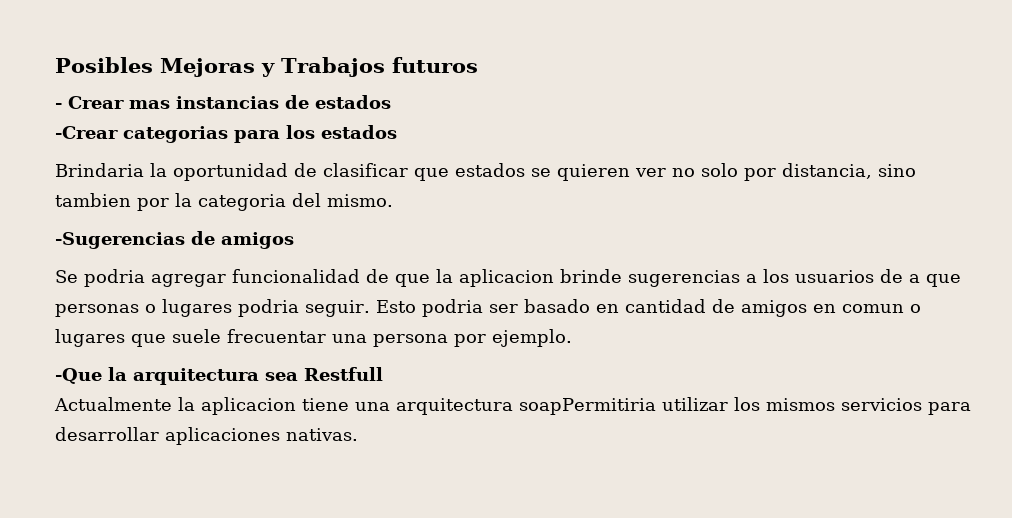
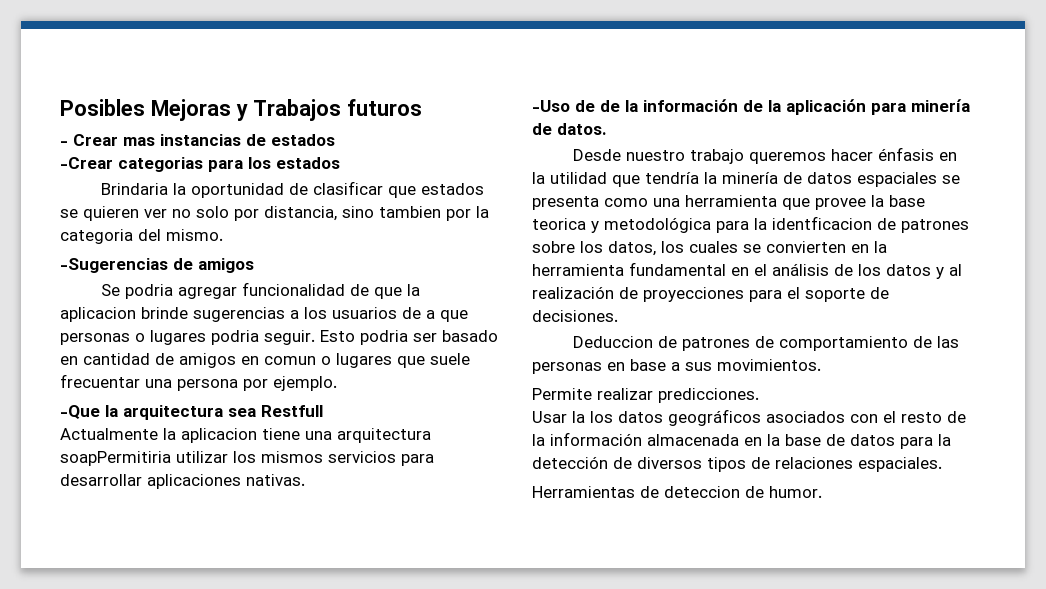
+ -Uso de de la información de la aplicación para minería de datos.
+ Desde nuestro trabajo queremos hacer énfasis en la utilidad que tendría la minería de datos espaciales se presenta como una herramienta que provee la base teorica y metodológica para la identficacion de patrones sobre los datos, los cuales se convierten en la herramienta fundamental en el análisis de los datos y al realización de proyecciones para el soporte de decisiones.
+ Deduccion de patrones de comportamiento de las personas en base a sus movimientos.
+ Permite realizar predicciones.
+ Usar la los datos geográficos asociados con el resto de la información almacenada en la base de datos para la detección de diversos tipos de relaciones espaciales.
+ Herramientas de deteccion de humor.

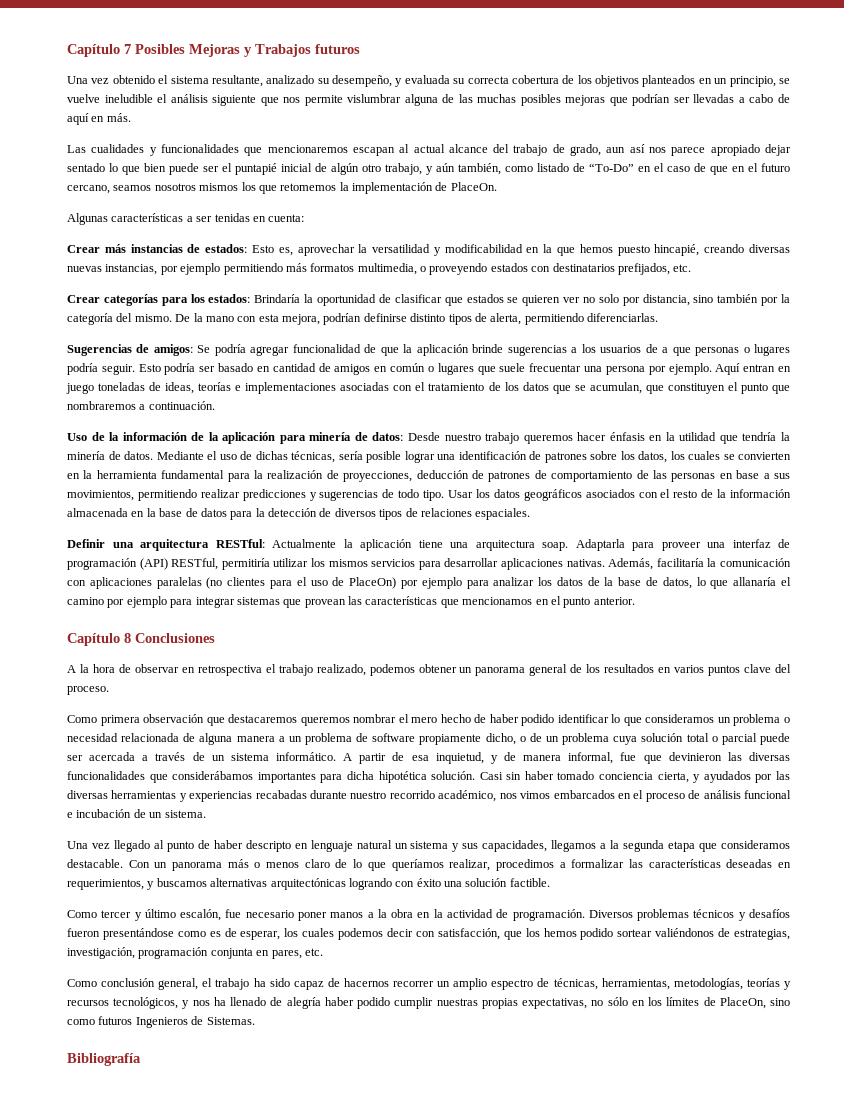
- Posibles Mejoras y Trabajos futuros
+ Capítulo 7 Posibles Mejoras y Trabajos futuros
- - Crear mas instancias de estados
- -Crear categorias para los estados
- Brindaria la oportunidad de clasificar que estados se quieren ver no solo por distancia, sino tambien por la categoria del mismo.
- -Sugerencias de amigos
- Se podria agregar funcionalidad de que la aplicacion brinde sugerencias a los usuarios de a que personas o lugares podria seguir.
+ Una vez obtenido el sistema resultante, analizado su desempeño, y evaluada su correcta cobertura de los objetivos planteados en un principio, se vuelve ineludible el análisis siguiente que nos permite vislumbrar alguna de las muchas posibles mejoras que podrían ser llevadas a cabo de aquí en más.
+ Las cualidades y funcionalidades que mencionaremos escapan al actual alcance del trabajo de grado, aun así nos parece apropiado dejar sentado lo que bien puede ser el puntapié inicial de algún otro trabajo, y aún también, como listado de “To-Do” en el caso de que en el futuro cercano, seamos nosotros mismos los que retomemos la implementación de PlaceOn.
+ Algunas características a ser tenidas en cuenta:
+ Crear más instancias de estados: Esto es, aprovechar la versatilidad y modificabilidad en la que hemos puesto hincapié, creando diversas nuevas instancias, por ejemplo permitiendo más formatos multimedia, o proveyendo estados con destinatarios prefijados, etc.
+ Crear categorías para los estados: Brindaría la oportunidad de clasificar que estados se quieren ver no solo por distancia, sino también por la categoría del mismo. De la mano con esta mejora, podrían definirse distinto tipos de alerta, permitiendo diferenciarlas.
+ Sugerencias de amigos: Se podría agregar funcionalidad de que la aplicación brinde sugerencias a los usuarios de a que personas o lugares podría seguir.
- Esto podria ser basado en cantidad de amigos en comun o lugares que suele frecuentar una persona por ejemplo.
- -Que la arquitectura sea Restfull
- Actualmente la aplicacion tiene una arquitectura soapPermitiria utilizar los mismos servicios para desarrollar aplicaciones nativas.
- -Uso de de la información de la aplicación para minería de datos.
- Desde nuestro trabajo queremos hacer énfasis en la utilidad que tendría la minería de datos espaciales se presenta como una herramienta que provee la base teorica y metodológica para la identficacion de patrones sobre los datos, los cuales se convierten en la herramienta fundamental en el análisis de los datos y al realización de proyecciones para el soporte de decisiones.
- Deduccion de patrones de comportamiento de las personas en base a sus movimientos.
- Permite realizar predicciones.
- Usar la los datos geográficos asociados con el resto de la información almacenada en la base de datos para la detección de diversos tipos de relaciones espaciales.
+ Esto podría ser basado en cantidad de amigos en común o lugares que suele frecuentar una persona por ejemplo. Aquí entran en juego toneladas de ideas, teorías e implementaciones asociadas con el tratamiento de los datos que se acumulan, que constituyen el punto que nombraremos a continuación.
+ Uso de la información de la aplicación para minería de datos: Desde nuestro trabajo queremos hacer énfasis en la utilidad que tendría la minería de datos. Mediante el uso de dichas técnicas, sería posible lograr una identificación de patrones sobre los datos, los cuales se convierten en la herramienta fundamental para la realización de proyecciones, deducción de patrones de comportamiento de las personas en base a sus movimientos, permitiendo realizar predicciones y sugerencias de todo tipo. Usar los datos geográficos asociados con el resto de la información almacenada en la base de datos para la detección de diversos tipos de relaciones espaciales.
- Herramientas de deteccion de humor.
+ Definir una arquitectura RESTful: Actualmente la aplicación tiene una arquitectura soap. Adaptarla para proveer una interfaz de programación (API) RESTful, permitiría utilizar los mismos servicios para desarrollar aplicaciones nativas. Además, facilitaría la comunicación con aplicaciones paralelas (no clientes para el uso de PlaceOn) por ejemplo para analizar los datos de la base de datos, lo que allanaría el camino por ejemplo para integrar sistemas que provean las características que mencionamos en el punto anterior.
+ Capítulo 8 Conclusiones
+ A la hora de observar en retrospectiva el trabajo realizado, podemos obtener un panorama general de los resultados en varios puntos clave del proceso.
+ Como primera observación que destacaremos queremos nombrar el mero hecho de haber podido identificar lo que consideramos un problema o necesidad relacionada de alguna manera a un problema de software propiamente dicho, o de un problema cuya solución total o parcial puede ser acercada a través de un sistema informático. A partir de esa inquietud, y de manera informal, fue que devinieron las diversas funcionalidades que considerábamos importantes para dicha hipotética solución. Casi sin haber tomado conciencia cierta, y ayudados por las diversas herramientas y experiencias recabadas durante nuestro recorrido académico, nos vimos embarcados en el proceso de análisis funcional e incubación de un sistema.
+ Una vez llegado al punto de haber descripto en lenguaje natural un sistema y sus capacidades, llegamos a la segunda etapa que consideramos destacable. Con un panorama más o menos claro de lo que queríamos realizar, procedimos a formalizar las características deseadas en requerimientos, y buscamos alternativas arquitectónicas logrando con éxito una solución factible.
+ Como tercer y último escalón, fue necesario poner manos a la obra en la actividad de programación. Diversos problemas técnicos y desafíos fueron presentándose como es de esperar, los cuales podemos decir con satisfacción, que los hemos podido sortear valiéndonos de estrategias, investigación, programación conjunta en pares, etc.
+ Como conclusión general, el trabajo ha sido capaz de hacernos recorrer un amplio espectro de técnicas, herramientas, metodologías, teorías y recursos tecnológicos, y nos ha llenado de alegría haber podido cumplir nuestras propias expectativas, no sólo en los límites de PlaceOn, sino como futuros Ingenieros de Sistemas.
+ Bibliografía

